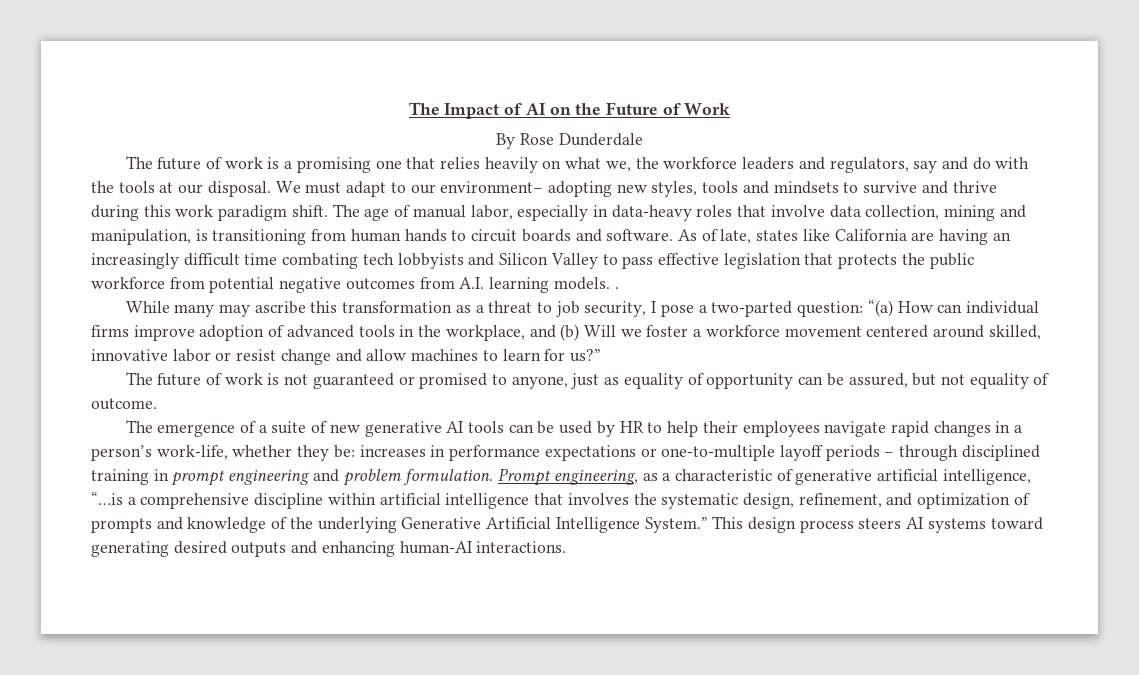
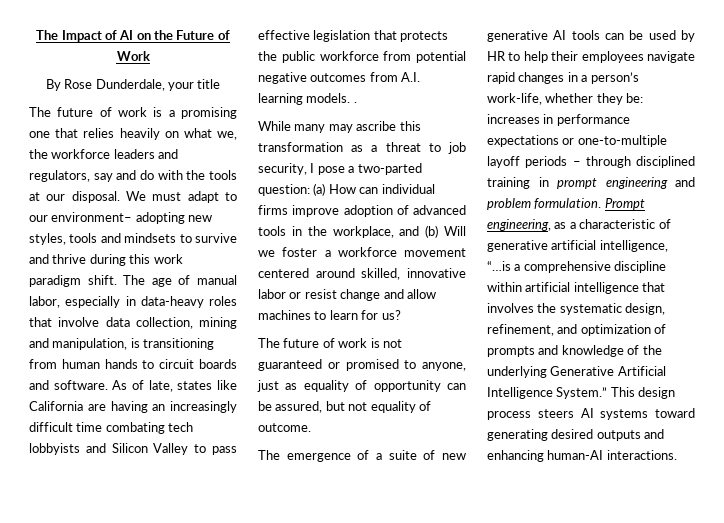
- By Rose Dunderdale
+ By Rose Dunderdale, your title
- While many may ascribe this transformation as a threat to job security, I pose a two-parted question: “(a) How can individual firms improve adoption of advanced tools in the workplace, and (b) Will we foster a workforce movement centered around skilled, innovative labor or resist change and allow machines to learn for us?”
+ While many may ascribe this transformation as a threat to job security, I pose a two-parted question: (a) How can individual firms improve adoption of advanced tools in the workplace, and (b) Will we foster a workforce movement centered around skilled, innovative labor or resist change and allow machines to learn for us?

